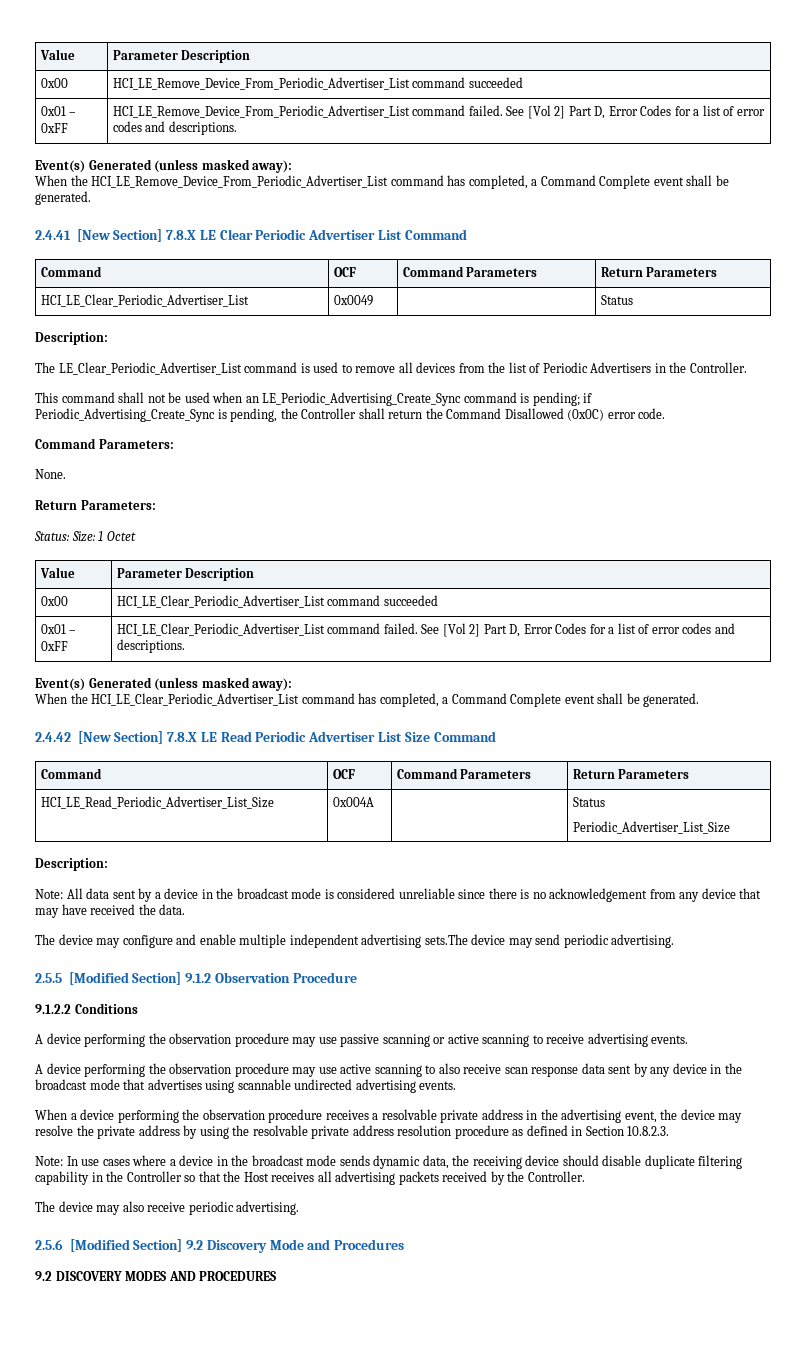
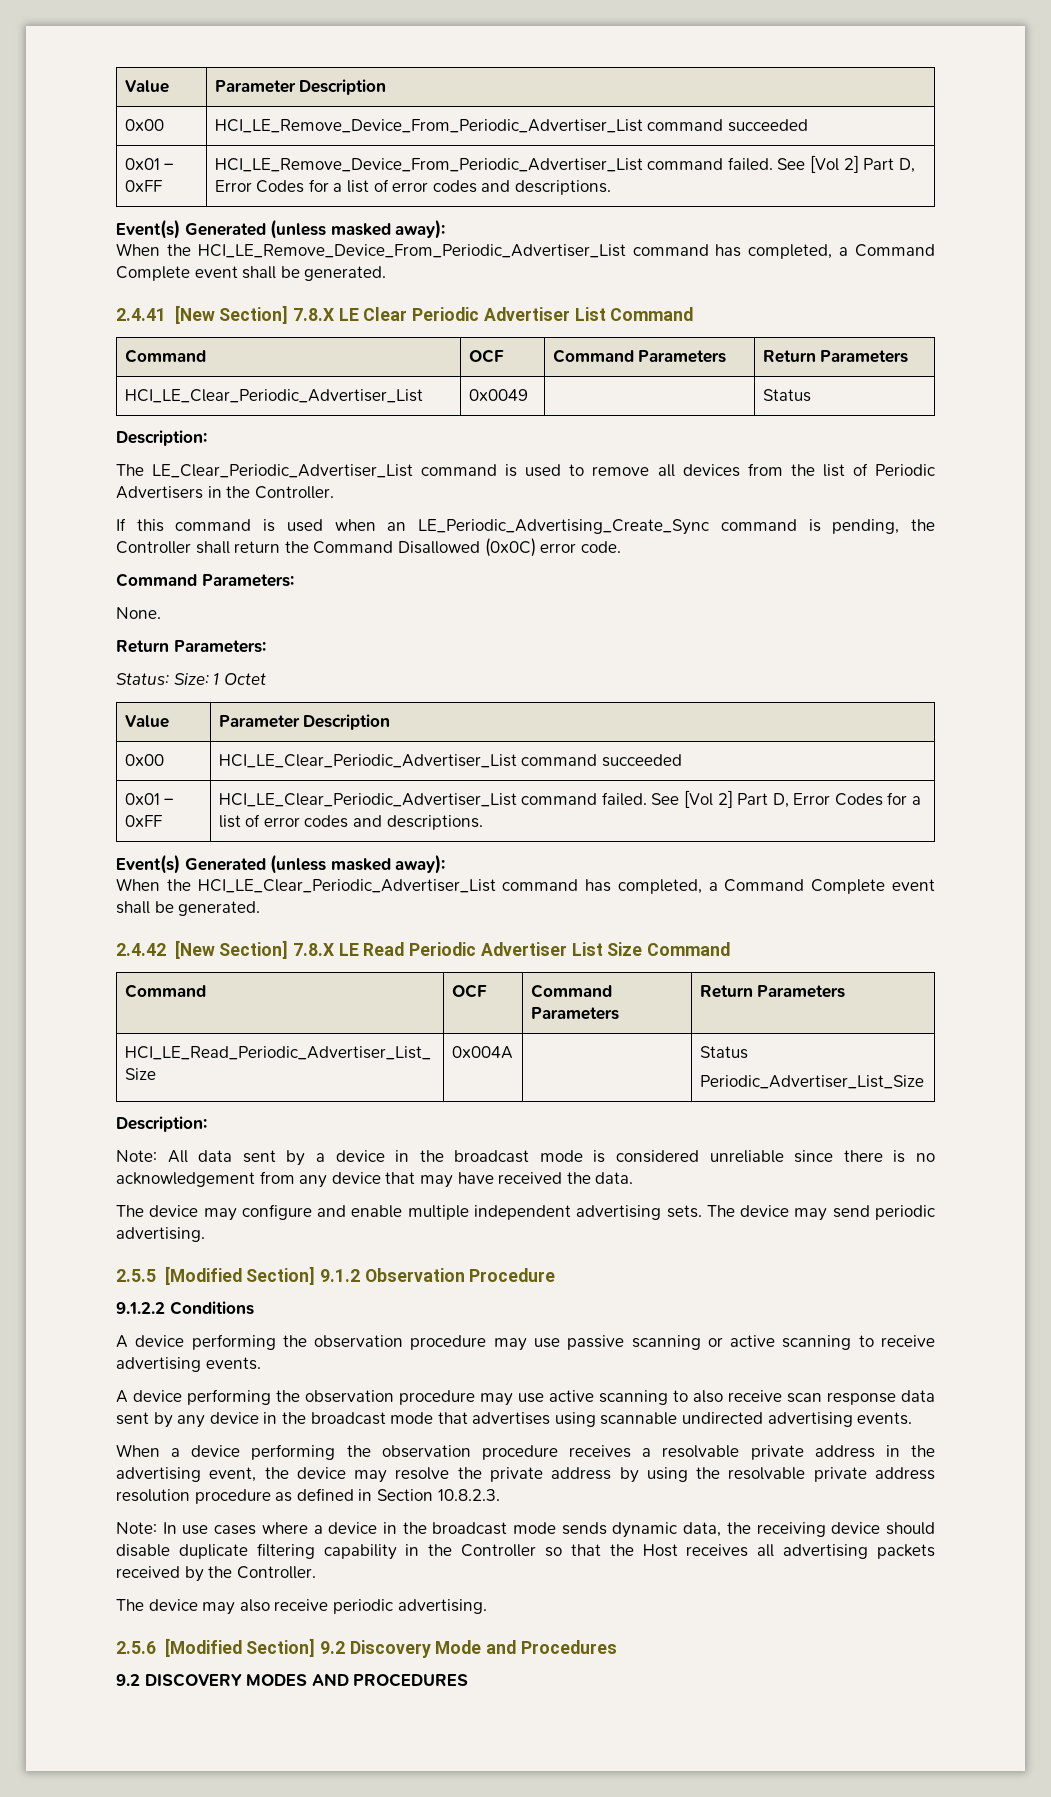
- This command shall not be used when an LE_Periodic_Advertising_Create_Sync command is pending; if Periodic_Advertising_Create_Sync is pending, the Controller shall return the Command Disallowed (0x0C) error code.
+ If this command is used when an LE_Periodic_Advertising_Create_Sync command is pending, the Controller shall return the Command Disallowed (0x0C) error code.
- The device may configure and enable multiple independent advertising sets.The device may send periodic advertising.
+ The device may configure and enable multiple independent advertising sets. The device may send periodic advertising.

